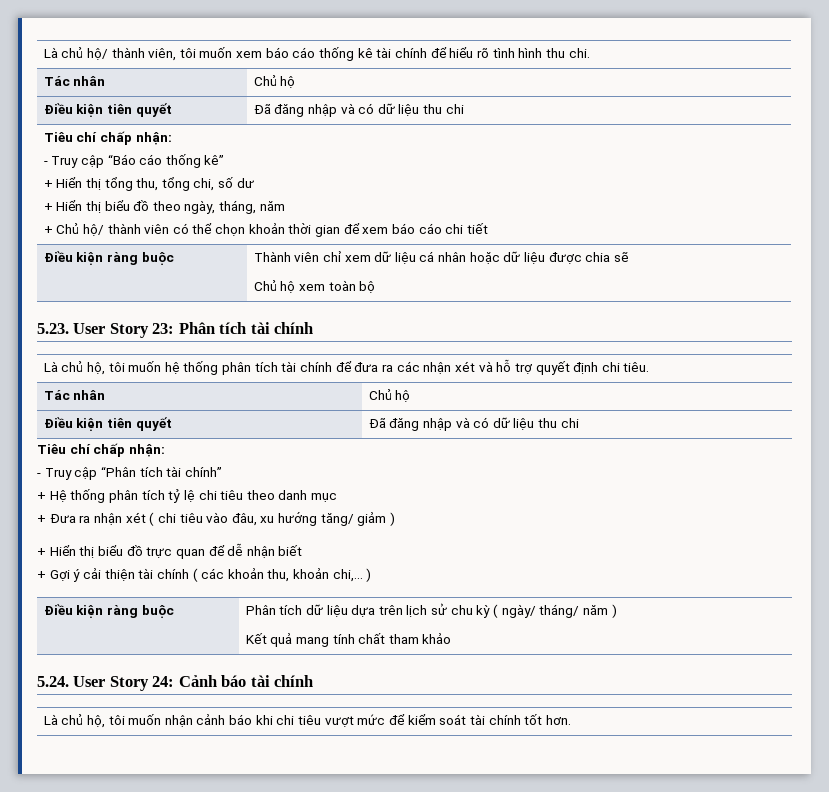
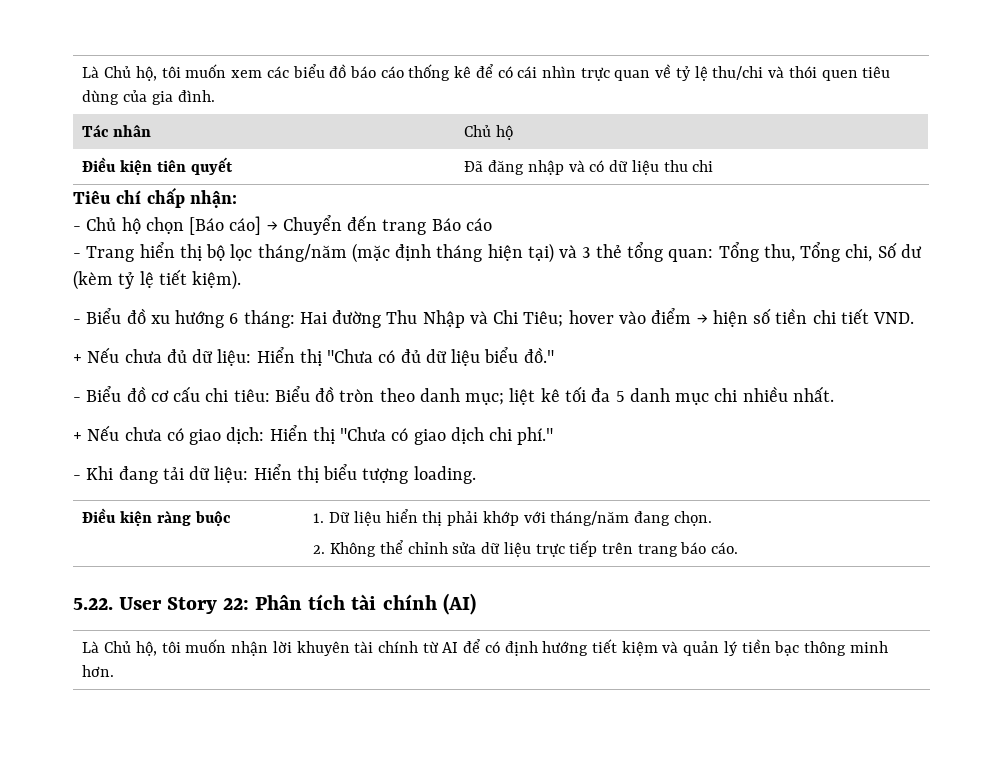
- Là chủ hộ/ thành viên, tôi muốn xem báo cáo thống kê tài chính để hiểu rõ tình hình thu chi.
- Tác nhân | Chủ hộ
- Điều kiện tiên quyết | Đã đăng nhập và có dữ liệu thu chi
- Tiêu chí chấp nhận:
- - Truy cập “Báo cáo thống kê”
- + Hiển thị tổng thu, tổng chi, số dư
- + Hiển thị biểu đồ theo ngày, tháng, năm
- + Chủ hộ/ thành viên có thể chọn khoản thời gian để xem báo cáo chi tiết
- Điều kiện ràng buộc | Thành viên chỉ xem dữ liệu cá nhân hoặc dữ liệu được chia sẽ
- Chủ hộ xem toàn bộ
- 5.23. User Story 23: Phân tích tài chính
- Là chủ hộ, tôi muốn hệ thống phân tích tài chính để đưa ra các nhận xét và hỗ trợ quyết định chi tiêu.
+ Là Chủ hộ, tôi muốn xem các biểu đồ báo cáo thống kê để có cái nhìn trực quan về tỷ lệ thu/chi và thói quen tiêu dùng của gia đình.
- - Truy cập “Phân tích tài chính”
- + Hệ thống phân tích tỷ lệ chi tiêu theo danh mục
- + Đưa ra nhận xét ( chi tiêu vào đâu, xu hướng tăng/ giảm )
- + Hiển thị biểu đồ trực quan để dễ nhận biết
- + Gợi ý cải thiện tài chính ( các khoản thu, khoản chi,… )
- Điều kiện ràng buộc | Phân tích dữ liệu dựa trên lịch sử chu kỳ ( ngày/ tháng/ năm )
- Kết quả mang tính chất tham khảo
- 5.24. User Story 24: Cảnh báo tài chính
- Là chủ hộ, tôi muốn nhận cảnh báo khi chi tiêu vượt mức để kiểm soát tài chính tốt hơn.
+ - Chủ hộ chọn [Báo cáo] → Chuyển đến trang Báo cáo
+ - Trang hiển thị bộ lọc tháng/năm (mặc định tháng hiện tại) và 3 thẻ tổng quan: Tổng thu, Tổng chi, Số dư (kèm tỷ lệ tiết kiệm).
+ - Biểu đồ xu hướng 6 tháng: Hai đường Thu Nhập và Chi Tiêu; hover vào điểm → hiện số tiền chi tiết VND.
+ + Nếu chưa đủ dữ liệu: Hiển thị "Chưa có đủ dữ liệu biểu đồ."
+ - Biểu đồ cơ cấu chi tiêu: Biểu đồ tròn theo danh mục; liệt kê tối đa 5 danh mục chi nhiều nhất.
+ + Nếu chưa có giao dịch: Hiển thị "Chưa có giao dịch chi phí."
+ - Khi đang tải dữ liệu: Hiển thị biểu tượng loading.
+ Điều kiện ràng buộc | 1. Dữ liệu hiển thị phải khớp với tháng/năm đang chọn.
+ 2. Không thể chỉnh sửa dữ liệu trực tiếp trên trang báo cáo.
+ 5.22. User Story 22: Phân tích tài chính (AI)
+ Là Chủ hộ, tôi muốn nhận lời khuyên tài chính từ AI để có định hướng tiết kiệm và quản lý tiền bạc thông minh hơn.

